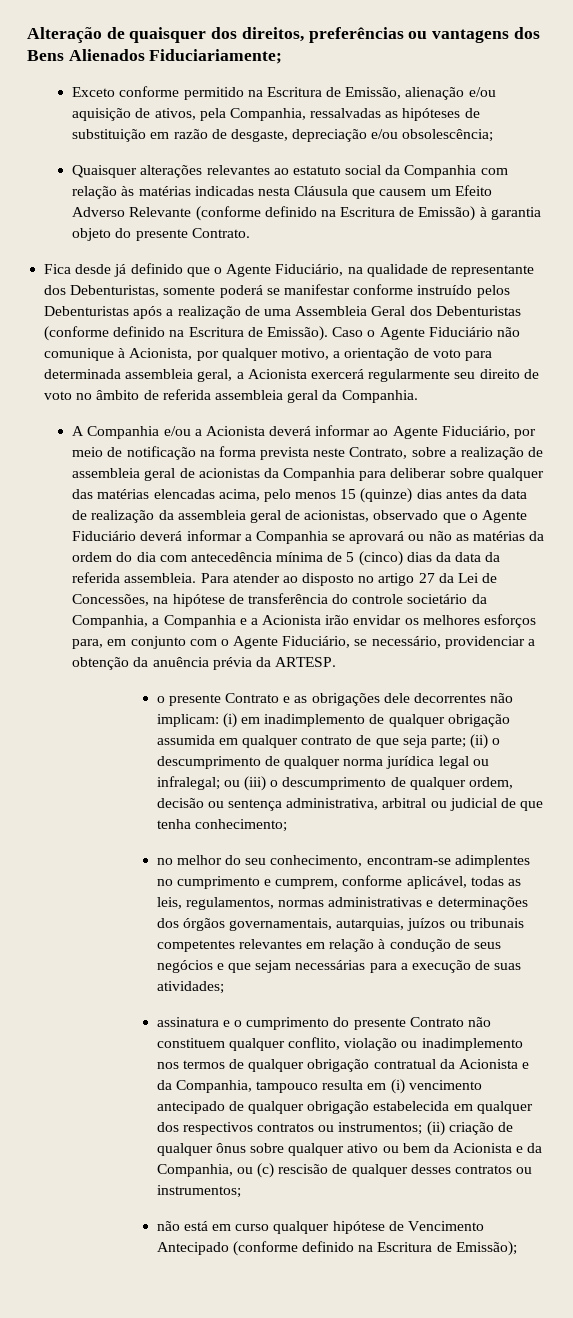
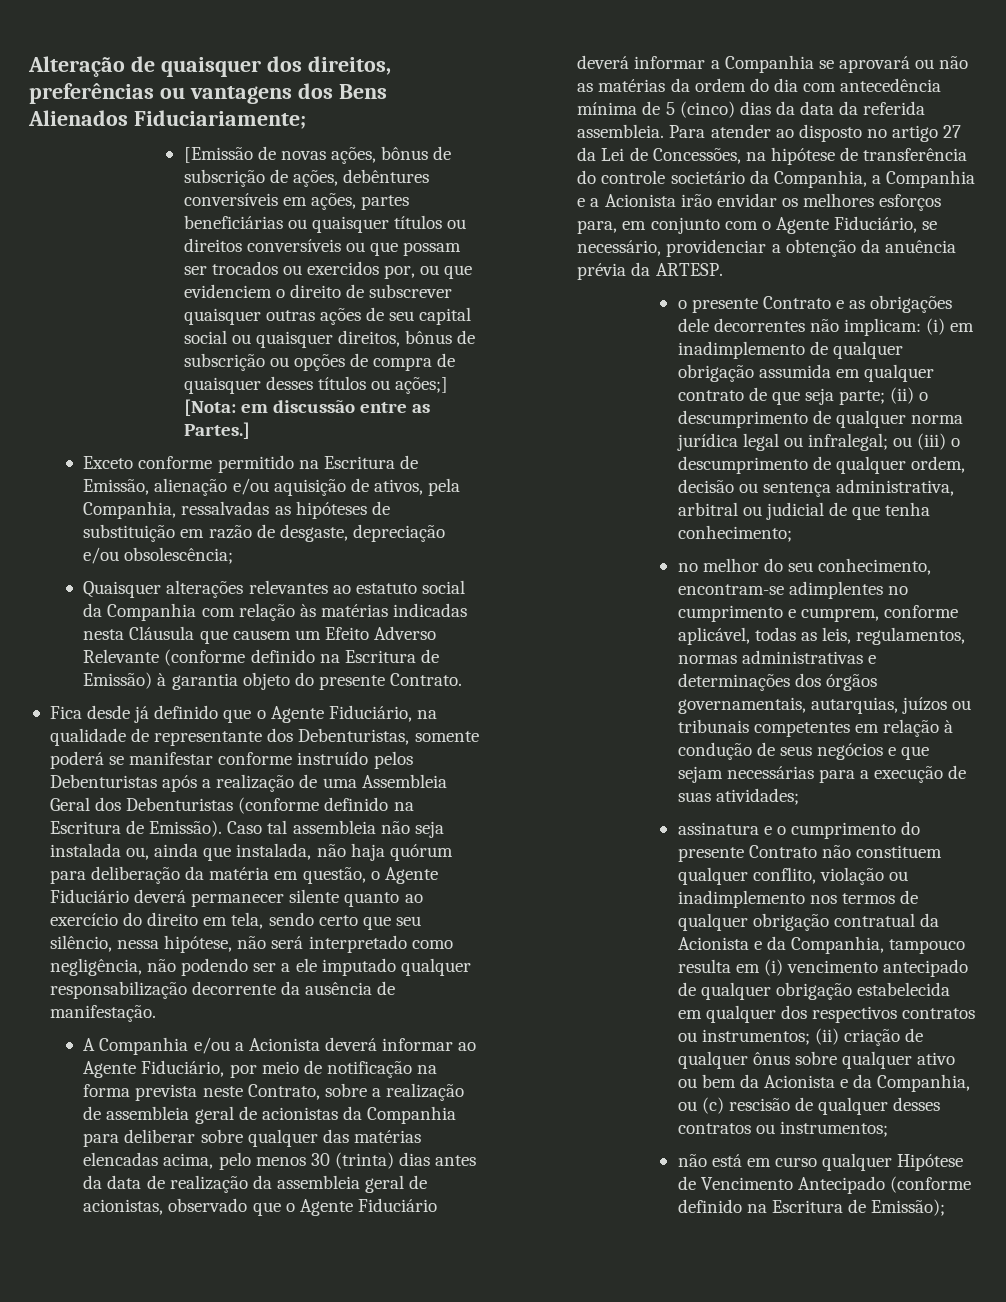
+ [Emissão de novas ações, bônus de subscrição de ações, debêntures conversíveis em ações, partes beneficiárias ou quaisquer títulos ou direitos conversíveis ou que possam ser trocados ou exercidos por, ou que evidenciem o direito de subscrever quaisquer outras ações de seu capital social ou quaisquer direitos, bônus de subscrição ou opções de compra de quaisquer desses títulos ou ações;] [Nota: em discussão entre as Partes.]
- Caso o Agente Fiduciário não comunique à Acionista, por qualquer motivo, a orientação de voto para determinada assembleia geral, a Acionista exercerá regularmente seu direito de voto no âmbito de referida assembleia geral da Companhia.
+ Caso tal assembleia não seja instalada ou, ainda que instalada, não haja quórum para deliberação da matéria em questão, o Agente Fiduciário deverá permanecer silente quanto ao exercício do direito em tela, sendo certo que seu silêncio, nessa hipótese, não será interpretado como negligência, não podendo ser a ele imputado qualquer responsabilização decorrente da ausência de manifestação.
- A Companhia e/ou a Acionista deverá informar ao Agente Fiduciário, por meio de notificação na forma prevista neste Contrato, sobre a realização de assembleia geral de acionistas da Companhia para deliberar sobre qualquer das matérias elencadas acima, pelo menos 15 (quinze) dias antes da data de realização da assembleia geral de acionistas, observado que o Agente Fiduciário deverá informar a Companhia se aprovará ou não as matérias da ordem do dia com antecedência mínima de 5 (cinco) dias da data da referida assembleia.
+ A Companhia e/ou a Acionista deverá informar ao Agente Fiduciário, por meio de notificação na forma prevista neste Contrato, sobre a realização de assembleia geral de acionistas da Companhia para deliberar sobre qualquer das matérias elencadas acima, pelo menos 30 (trinta) dias antes da data de realização da assembleia geral de acionistas, observado que o Agente Fiduciário deverá informar a Companhia se aprovará ou não as matérias da ordem do dia com antecedência mínima de 5 (cinco) dias da data da referida assembleia.
- no melhor do seu conhecimento, encontram-se adimplentes no cumprimento e cumprem, conforme aplicável, todas as leis, regulamentos, normas administrativas e determinações dos órgãos governamentais, autarquias, juízos ou tribunais competentes relevantes em relação à condução de seus negócios e que sejam necessárias para a execução de suas atividades;
+ no melhor do seu conhecimento, encontram-se adimplentes no cumprimento e cumprem, conforme aplicável, todas as leis, regulamentos, normas administrativas e determinações dos órgãos governamentais, autarquias, juízos ou tribunais competentes em relação à condução de seus negócios e que sejam necessárias para a execução de suas atividades;
- não está em curso qualquer hipótese de Vencimento Antecipado (conforme definido na Escritura de Emissão);
+ não está em curso qualquer Hipótese de Vencimento Antecipado (conforme definido na Escritura de Emissão);

